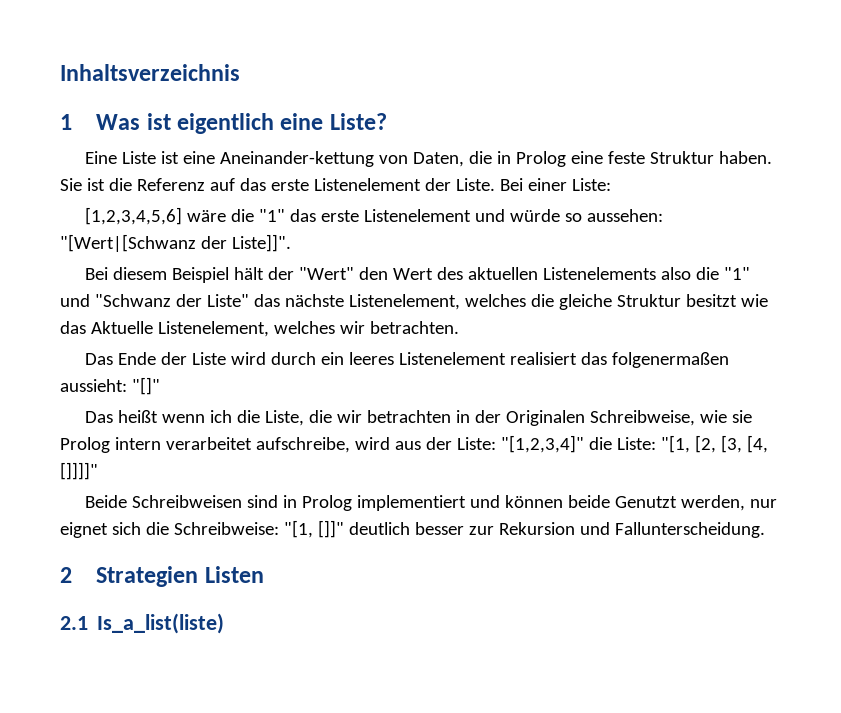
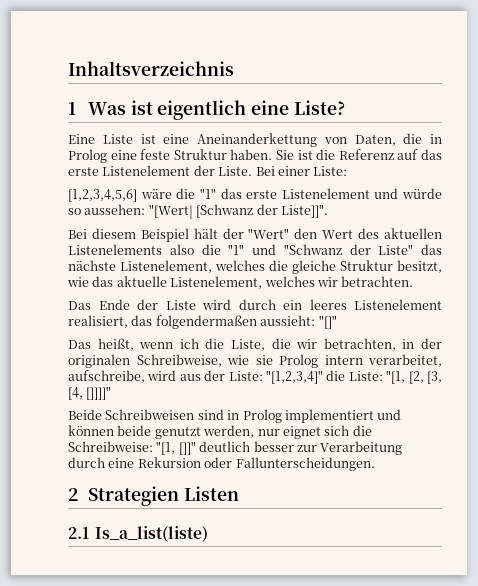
- Eine Liste ist eine Aneinander-kettung von Daten, die in Prolog eine feste Struktur haben.
+ Eine Liste ist eine Aneinanderkettung von Daten, die in Prolog eine feste Struktur haben.
- [1,2,3,4,5,6] wäre die "1" das erste Listenelement und würde so aussehen: "[Wert|[Schwanz der Liste]]".
+ [1,2,3,4,5,6] wäre die "1" das erste Listenelement und würde so aussehen: "[Wert| [Schwanz der Liste]]".
- Bei diesem Beispiel hält der "Wert" den Wert des aktuellen Listenelements also die "1" und "Schwanz der Liste" das nächste Listenelement, welches die gleiche Struktur besitzt wie das Aktuelle Listenelement, welches wir betrachten.
+ Bei diesem Beispiel hält der "Wert" den Wert des aktuellen Listenelements also die "1" und "Schwanz der Liste" das nächste Listenelement, welches die gleiche Struktur besitzt, wie das aktuelle Listenelement, welches wir betrachten.
- Das Ende der Liste wird durch ein leeres Listenelement realisiert das folgenermaßen aussieht: "[]"
+ Das Ende der Liste wird durch ein leeres Listenelement realisiert, das folgendermaßen aussieht: "[]"
- Das heißt wenn ich die Liste, die wir betrachten in der Originalen Schreibweise, wie sie Prolog intern verarbeitet aufschreibe, wird aus der Liste: "[1,2,3,4]" die Liste: "[1, [2, [3, [4, []]]]"
+ Das heißt, wenn ich die Liste, die wir betrachten, in der originalen Schreibweise, wie sie Prolog intern verarbeitet, aufschreibe, wird aus der Liste: "[1,2,3,4]" die Liste: "[1, [2, [3, [4, []]]]"
- Beide Schreibweisen sind in Prolog implementiert und können beide Genutzt werden, nur eignet sich die Schreibweise: "[1, []]" deutlich besser zur Rekursion und Fallunterscheidung.
+ Beide Schreibweisen sind in Prolog implementiert und können beide genutzt werden, nur eignet sich die Schreibweise: "[1, []]" deutlich besser zur Verarbeitung durch eine Rekursion oder Fallunterscheidungen.

